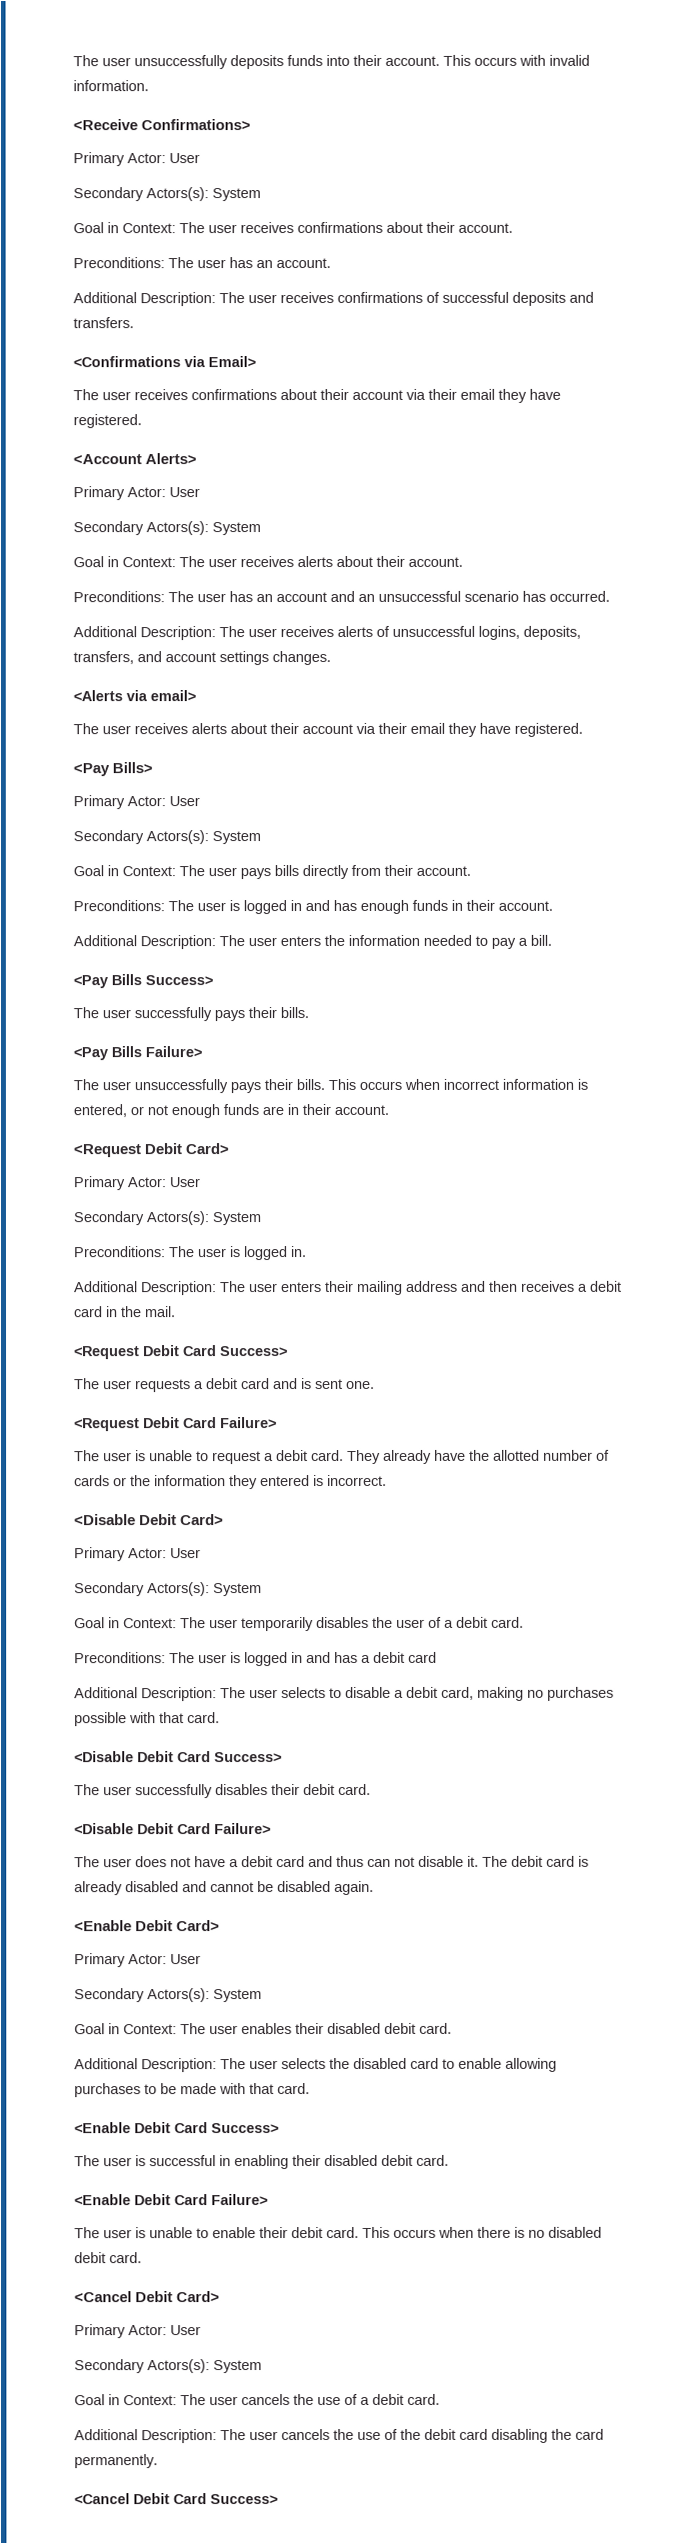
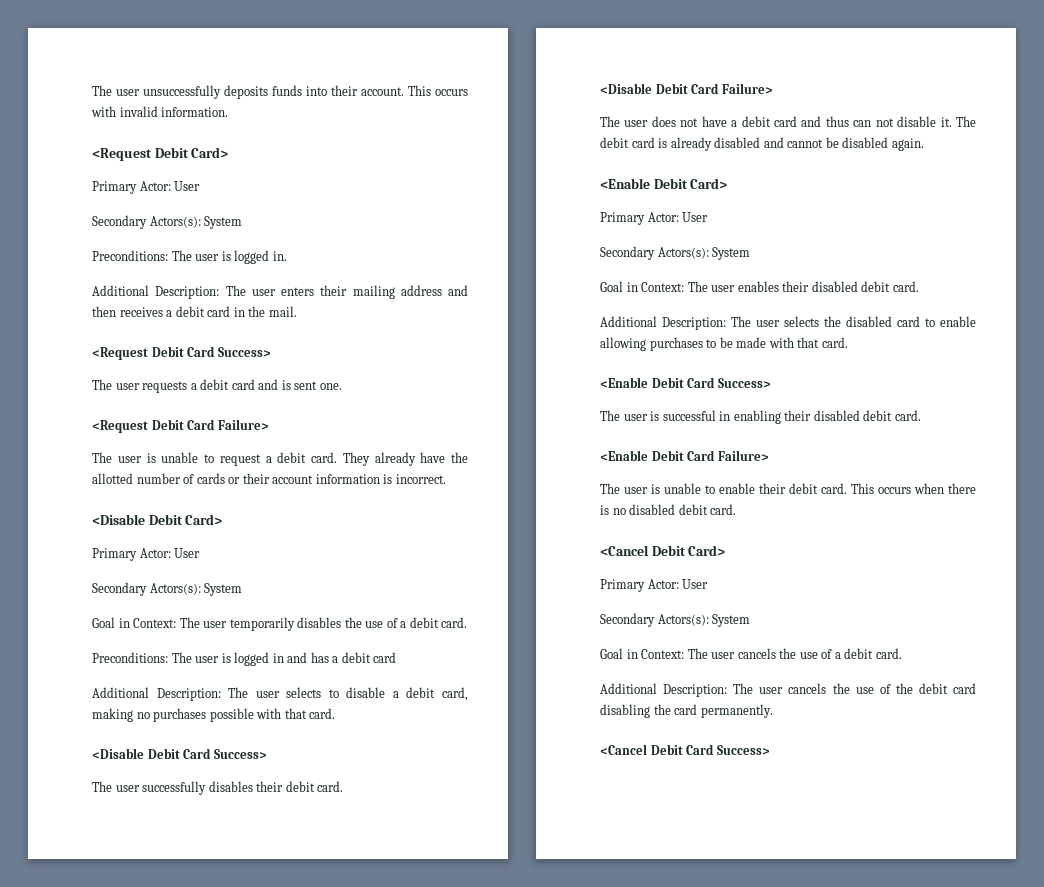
- <Receive Confirmations>
- Primary Actor: User
- Secondary Actors(s): System
- Goal in Context: The user receives confirmations about their account.
- Preconditions: The user has an account.
- Additional Description: The user receives confirmations of successful deposits and transfers.
- <Confirmations via Email>
- The user receives confirmations about their account via their email they have registered.
- <Account Alerts>
- Primary Actor: User
- Secondary Actors(s): System
- Goal in Context: The user receives alerts about their account.
- Preconditions: The user has an account and an unsuccessful scenario has occurred.
- Additional Description: The user receives alerts of unsuccessful logins, deposits, transfers, and account settings changes.
- <Alerts via email>
- The user receives alerts about their account via their email they have registered.
- <Pay Bills>
- Primary Actor: User
- Secondary Actors(s): System
- Goal in Context: The user pays bills directly from their account.
- Preconditions: The user is logged in and has enough funds in their account.
- Additional Description: The user enters the information needed to pay a bill.
- <Pay Bills Success>
- The user successfully pays their bills.
- <Pay Bills Failure>
- The user unsuccessfully pays their bills. This occurs when incorrect information is entered, or not enough funds are in their account.
- They already have the allotted number of cards or the information they entered is incorrect.
+ They already have the allotted number of cards or their account information is incorrect.
- Goal in Context: The user temporarily disables the user of a debit card.
+ Goal in Context: The user temporarily disables the use of a debit card.

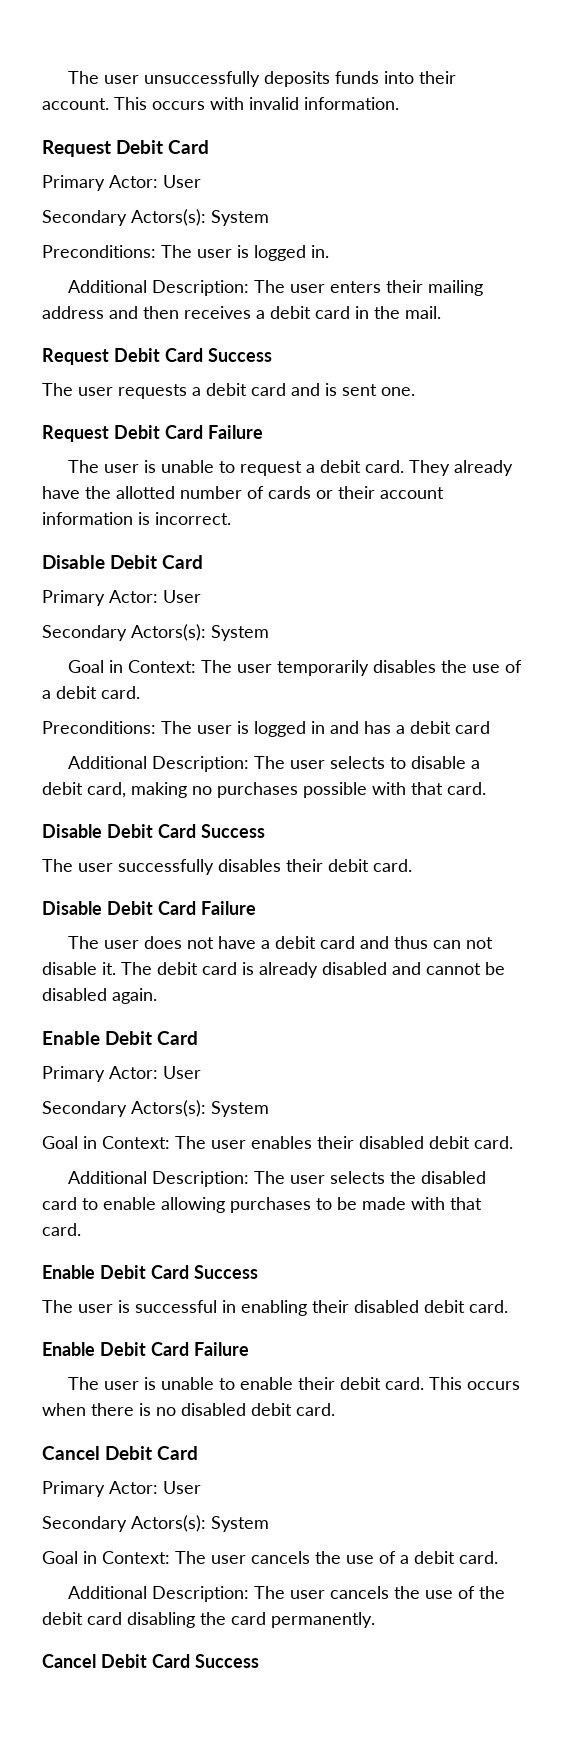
  This occurs with invalid information.
- <Request Debit Card>
+ Request Debit Card
- <Request Debit Card Success>
+ Request Debit Card Success
- <Request Debit Card Failure>
+ Request Debit Card Failure
  They already have the allotted number of cards or their account information is incorrect.
- <Disable Debit Card>
+ Disable Debit Card
- <Disable Debit Card Success>
+ Disable Debit Card Success
- <Disable Debit Card Failure>
+ Disable Debit Card Failure
  The debit card is already disabled and cannot be disabled again.
- <Enable Debit Card>
+ Enable Debit Card
- <Enable Debit Card Success>
+ Enable Debit Card Success
- <Enable Debit Card Failure>
+ Enable Debit Card Failure
  This occurs when there is no disabled debit card.
- <Cancel Debit Card>
+ Cancel Debit Card
- <Cancel Debit Card Success>
+ Cancel Debit Card Success

